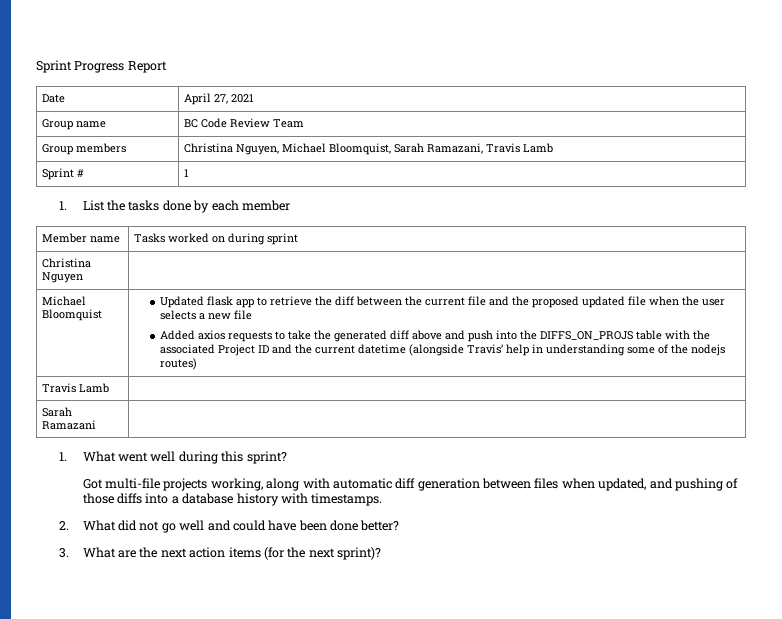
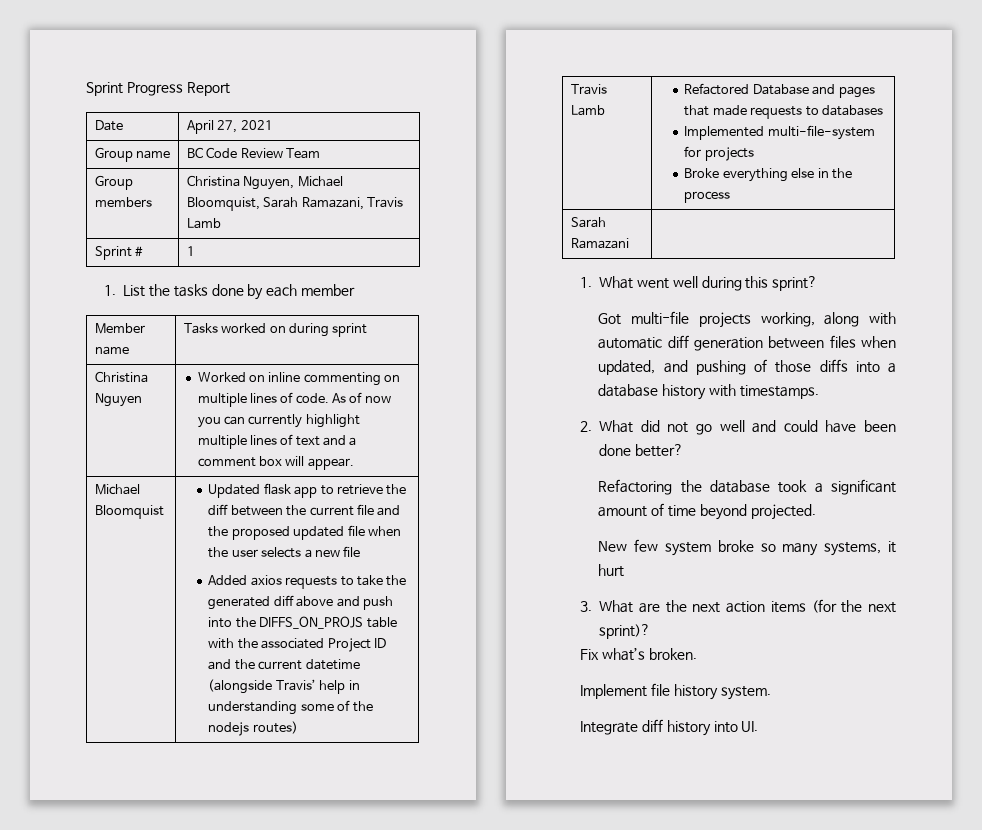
- Christina Nguyen |
+ Christina Nguyen | Worked on inline commenting on multiple lines of code. As of now you can currently highlight multiple lines of text and a comment box will appear.
- Travis Lamb |
+ Travis Lamb | Refactored Database and pages that made requests to databases
+ Implemented multi-file-system for projects
+ Broke everything else in the process
+ Refactoring the database took a significant amount of time beyond projected.
+ New few system broke so many systems, it hurt
+ Fix what’s broken.
+ Implement file history system.
+ Integrate diff history into UI.

